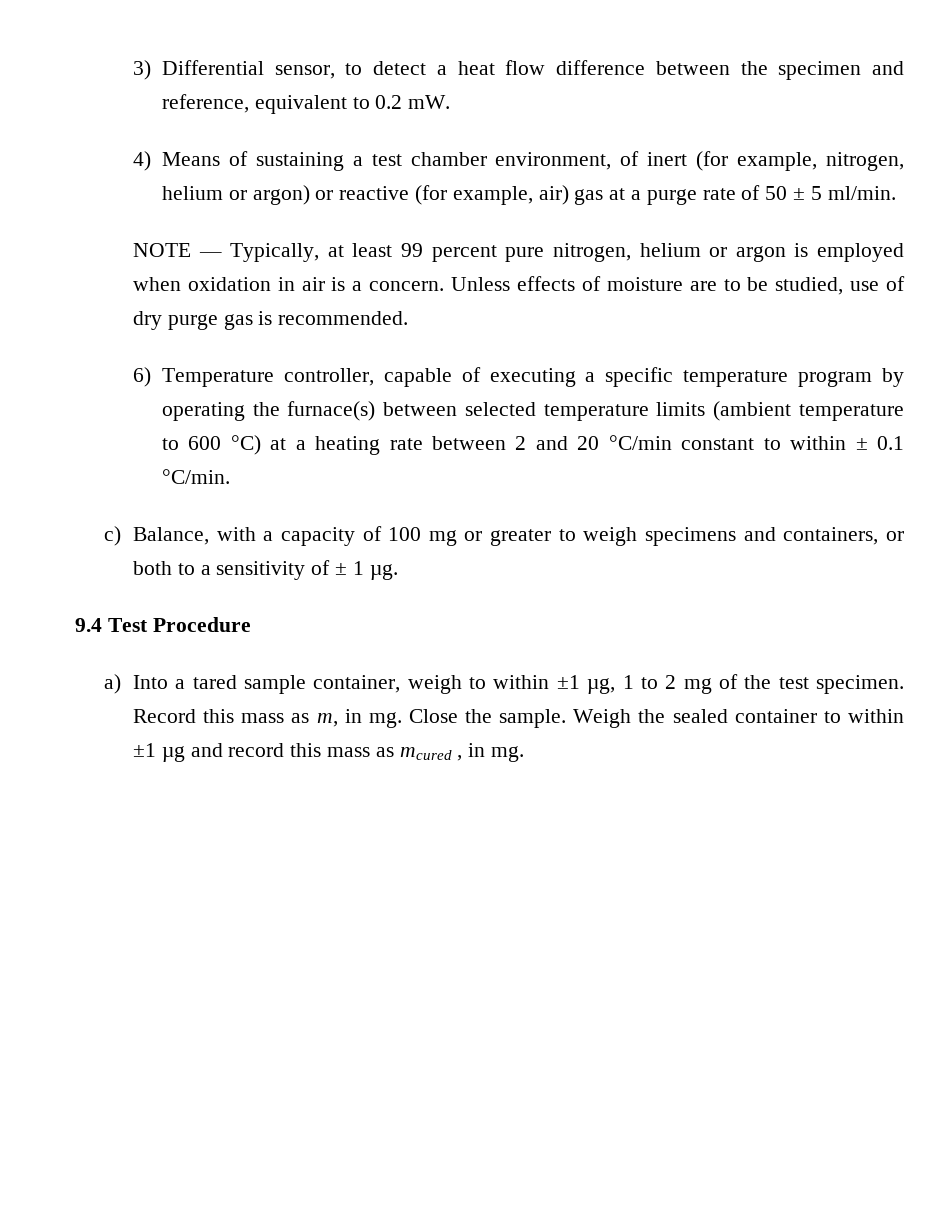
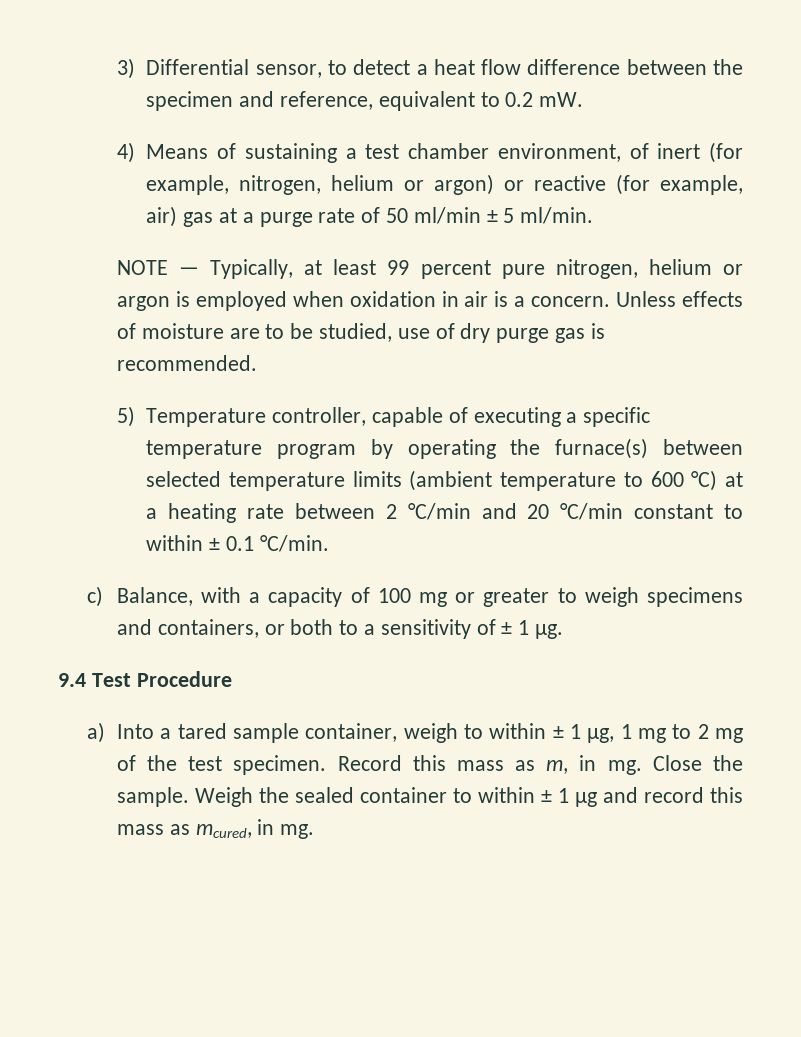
- 4) Means of sustaining a test chamber environment, of inert (for example, nitrogen, helium or argon) or reactive (for example, air) gas at a purge rate of 50 ± 5 ml/min.
+ 4) Means of sustaining a test chamber environment, of inert (for example, nitrogen, helium or argon) or reactive (for example, air) gas at a purge rate of 50 ml/min ± 5 ml/min.
- 6) Temperature controller, capable of executing a specific temperature program by operating the furnace(s) between selected temperature limits (ambient temperature to 600 °C) at a heating rate between 2 and 20 °C/min constant to within ± 0.1 °C/min.
+ 5) Temperature controller, capable of executing a specific temperature program by operating the furnace(s) between selected temperature limits (ambient temperature to 600 °C) at a heating rate between 2 °C/min and 20 °C/min constant to within ± 0.1 °C/min.
- a) Into a tared sample container, weigh to within ±1 µg, 1 to 2 mg of the test specimen.
+ a) Into a tared sample container, weigh to within ± 1 µg, 1 mg to 2 mg of the test specimen.
- Weigh the sealed container to within ±1 µg and record this mass as mcured , in mg.
+ Weigh the sealed container to within ± 1 µg and record this mass as mcured, in mg.

